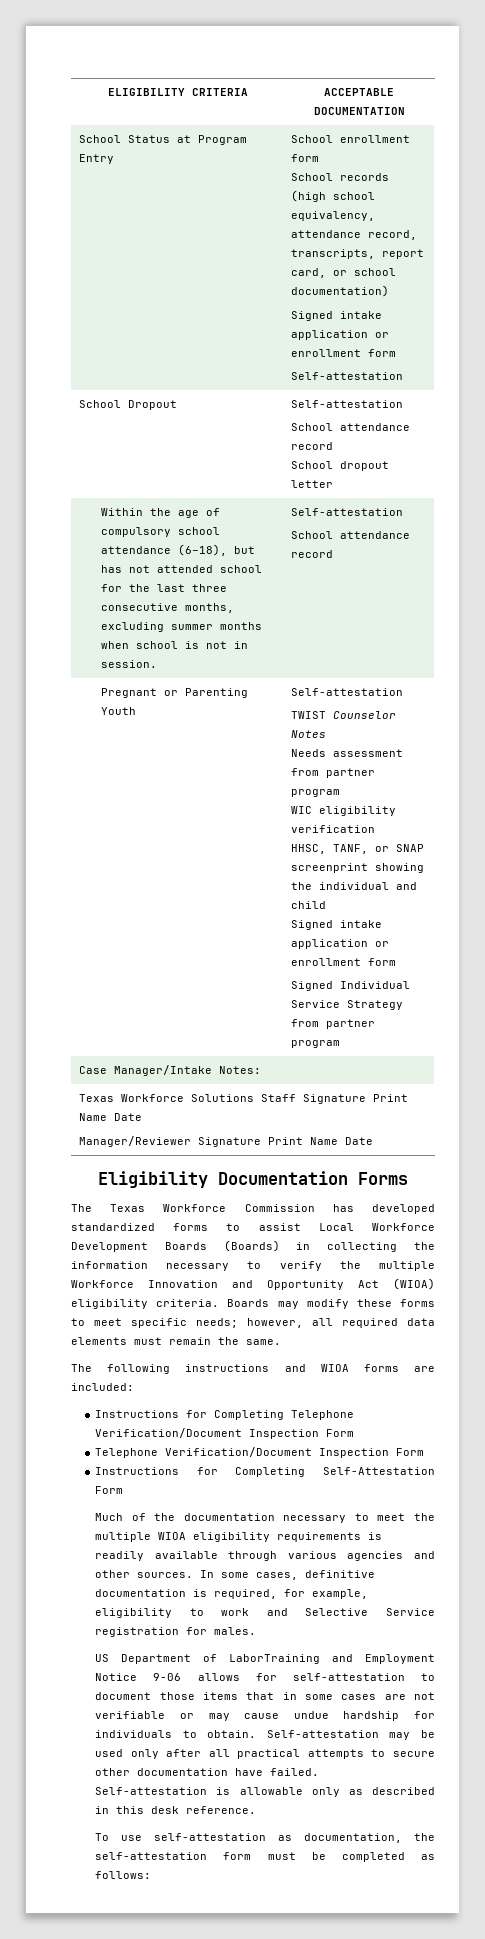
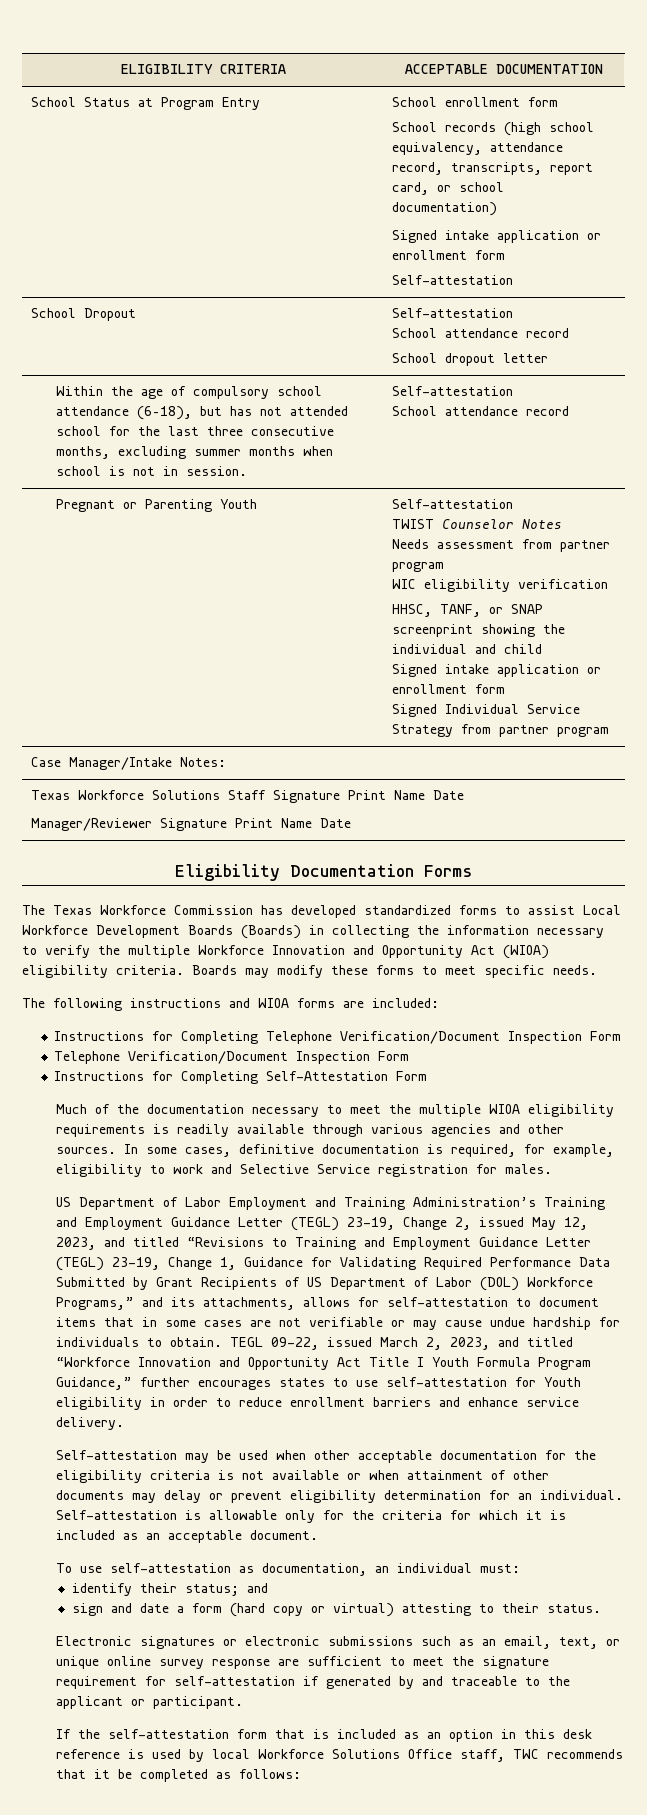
- Boards may modify these forms to meet specific needs; however, all required data elements must remain the same.
+ Boards may modify these forms to meet specific needs.
- US Department of LaborTraining and Employment Notice 9-06 allows for self-attestation to document those items that in some cases are not verifiable or may cause undue hardship for individuals to obtain.
+ US Department of Labor Employment and Training Administration’s Training and Employment Guidance Letter (TEGL) 23-19, Change 2, issued May 12, 2023, and titled “Revisions to Training and Employment Guidance Letter (TEGL) 23-19, Change 1, Guidance for Validating Required Performance Data Submitted by Grant Recipients of US Department of Labor (DOL) Workforce Programs,” and its attachments, allows for self-attestation to document items that in some cases are not verifiable or may cause undue hardship for individuals to obtain.
- Self-attestation may be used only after all practical attempts to secure other documentation have failed. Self-attestation is allowable only as described in this desk reference.
+ TEGL 09-22, issued March 2, 2023, and titled “Workforce Innovation and Opportunity Act Title I Youth Formula Program Guidance,” further encourages states to use self-attestation for Youth eligibility in order to reduce enrollment barriers and enhance service delivery.
+ Self-attestation may be used when other acceptable documentation for the eligibility criteria is not available or when attainment of other documents may delay or prevent eligibility determination for an individual. Self-attestation is allowable only for the criteria for which it is included as an acceptable document.
- To use self-attestation as documentation, the self-attestation form must be completed as follows:
+ To use self-attestation as documentation, an individual must:
+ identify their status; and
+ sign and date a form (hard copy or virtual) attesting to their status.
+ Electronic signatures or electronic submissions such as an email, text, or unique online survey response are sufficient to meet the signature requirement for self-attestation if generated by and traceable to the applicant or participant.
+ If the self-attestation form that is included as an option in this desk reference is used by local Workforce Solutions Office staff, TWC recommends that it be completed as follows:

